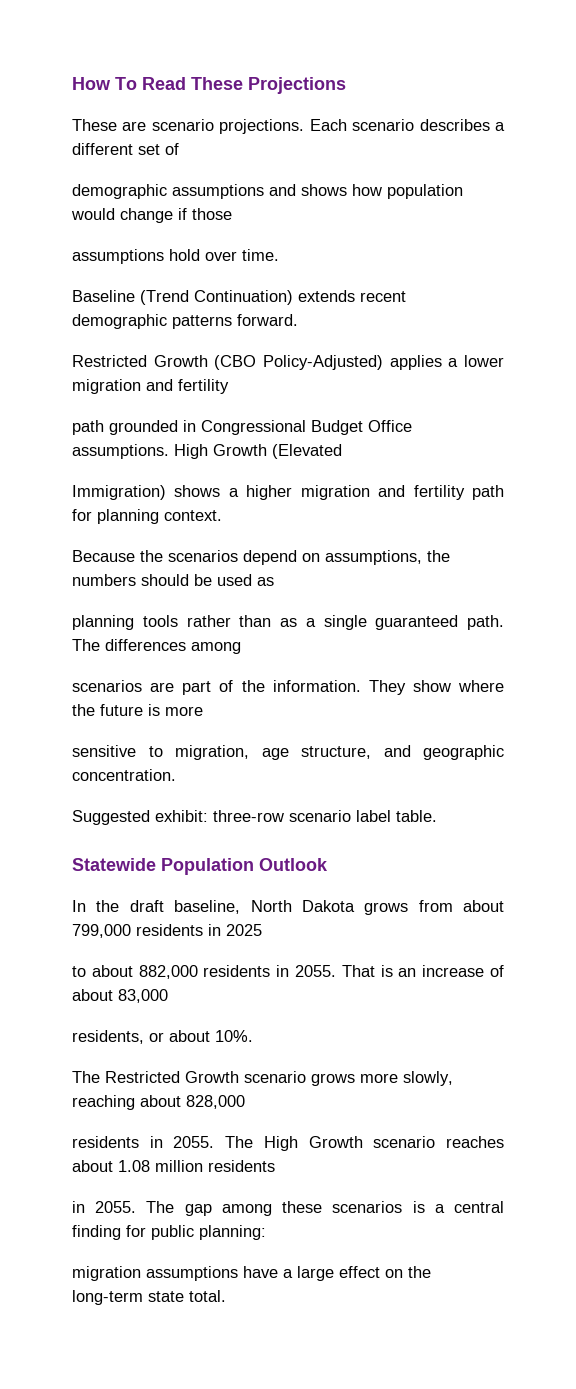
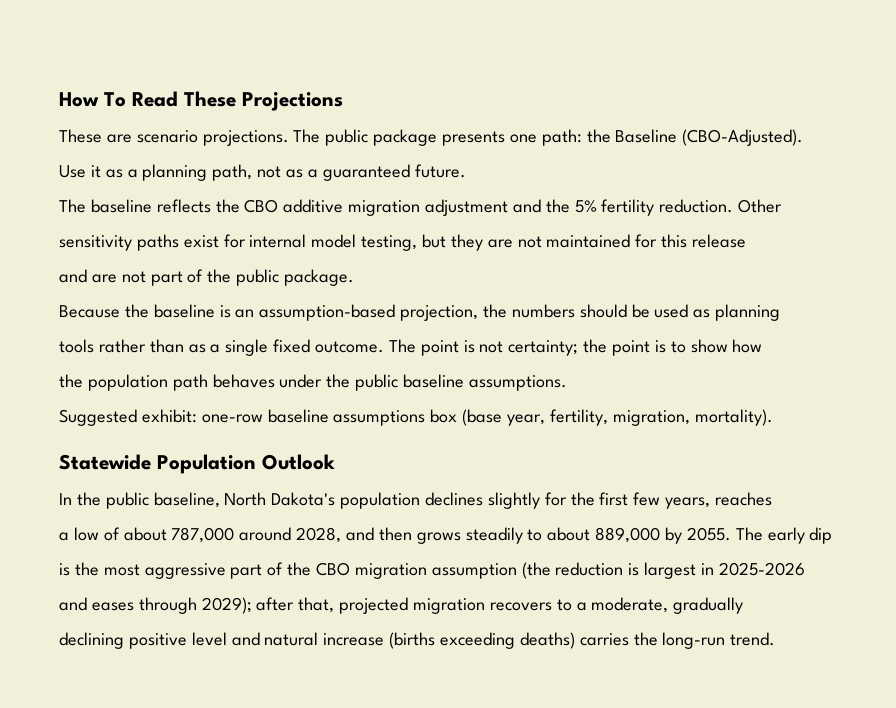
- Each scenario describes a different set of
- demographic assumptions and shows how population would change if those
- assumptions hold over time.
- Baseline (Trend Continuation) extends recent demographic patterns forward.
- Restricted Growth (CBO Policy-Adjusted) applies a lower migration and fertility
- path grounded in Congressional Budget Office assumptions. High Growth (Elevated
- Immigration) shows a higher migration and fertility path for planning context.
- Because the scenarios depend on assumptions, the numbers should be used as
- planning tools rather than as a single guaranteed path. The differences among
- scenarios are part of the information. They show where the future is more
- sensitive to migration, age structure, and geographic concentration.
- Suggested exhibit: three-row scenario label table.
+ The public package presents one path: the Baseline (CBO-Adjusted).
+ Use it as a planning path, not as a guaranteed future.
+ The baseline reflects the CBO additive migration adjustment and the 5% fertility reduction. Other
+ sensitivity paths exist for internal model testing, but they are not maintained for this release
+ and are not part of the public package.
+ Because the baseline is an assumption-based projection, the numbers should be used as planning
+ tools rather than as a single fixed outcome. The point is not certainty; the point is to show how
+ the population path behaves under the public baseline assumptions.
+ Suggested exhibit: one-row baseline assumptions box (base year, fertility, migration, mortality).
- In the draft baseline, North Dakota grows from about 799,000 residents in 2025
- to about 882,000 residents in 2055. That is an increase of about 83,000
- residents, or about 10%.
- The Restricted Growth scenario grows more slowly, reaching about 828,000
- residents in 2055. The High Growth scenario reaches about 1.08 million residents
- in 2055. The gap among these scenarios is a central finding for public planning:
- migration assumptions have a large effect on the long-term state total.
+ In the public baseline, North Dakota's population declines slightly for the first few years, reaches
+ a low of about 787,000 around 2028, and then grows steadily to about 889,000 by 2055. The early dip
+ is the most aggressive part of the CBO migration assumption (the reduction is largest in 2025-2026
+ and eases through 2029); after that, projected migration recovers to a moderate, gradually
+ declining positive level and natural increase (births exceeding deaths) carries the long-run trend.

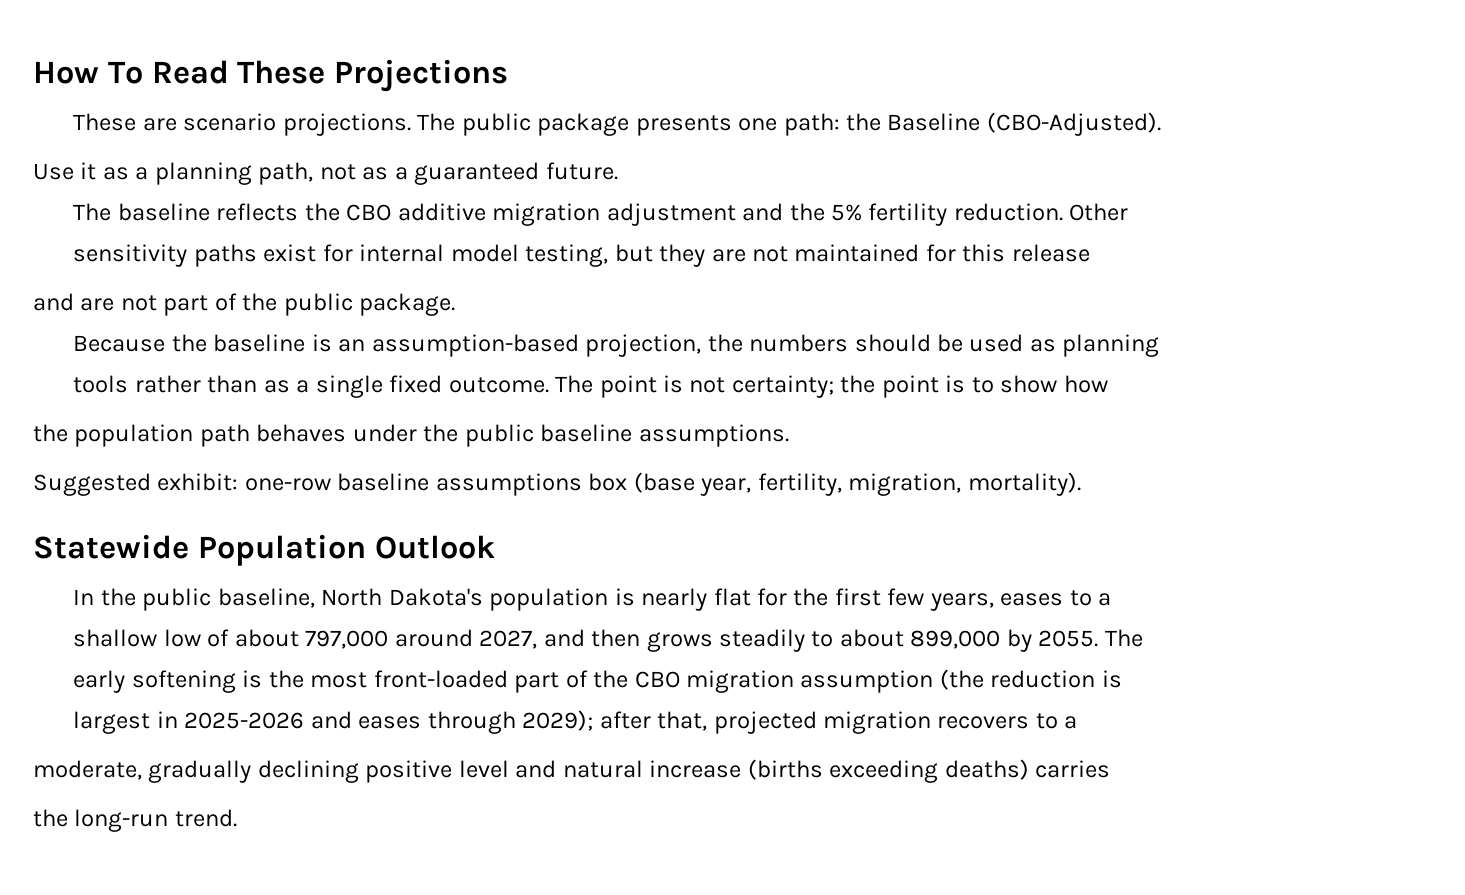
- In the public baseline, North Dakota's population declines slightly for the first few years, reaches
- a low of about 787,000 around 2028, and then grows steadily to about 889,000 by 2055. The early dip
- is the most aggressive part of the CBO migration assumption (the reduction is largest in 2025-2026
- and eases through 2029);
+ In the public baseline, North Dakota's population is nearly flat for the first few years, eases to a
+ shallow low of about 797,000 around 2027, and then grows steadily to about 899,000 by 2055. The
+ early softening is the most front-loaded part of the CBO migration assumption (the reduction is
+ largest in 2025-2026 and eases through 2029);
- after that, projected migration recovers to a moderate, gradually
- declining positive level and natural increase (births exceeding deaths) carries the long-run trend.
+ after that, projected migration recovers to a
+ moderate, gradually declining positive level and natural increase (births exceeding deaths) carries
+ the long-run trend.

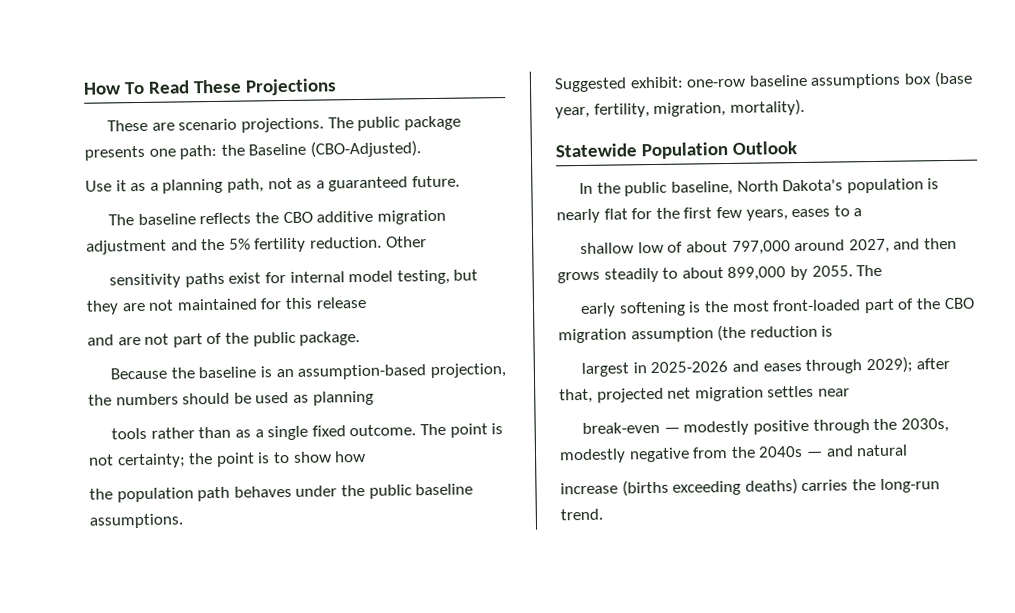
- largest in 2025-2026 and eases through 2029); after that, projected migration recovers to a
- moderate, gradually declining positive level and natural increase (births exceeding deaths) carries
- the long-run trend.
+ largest in 2025-2026 and eases through 2029); after that, projected net migration settles near
+ break-even — modestly positive through the 2030s, modestly negative from the 2040s — and natural
+ increase (births exceeding deaths) carries the long-run trend.

